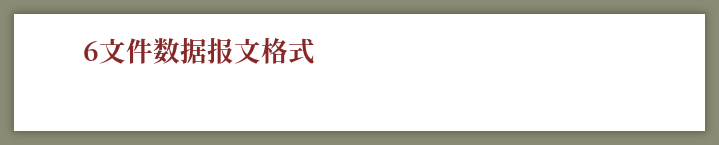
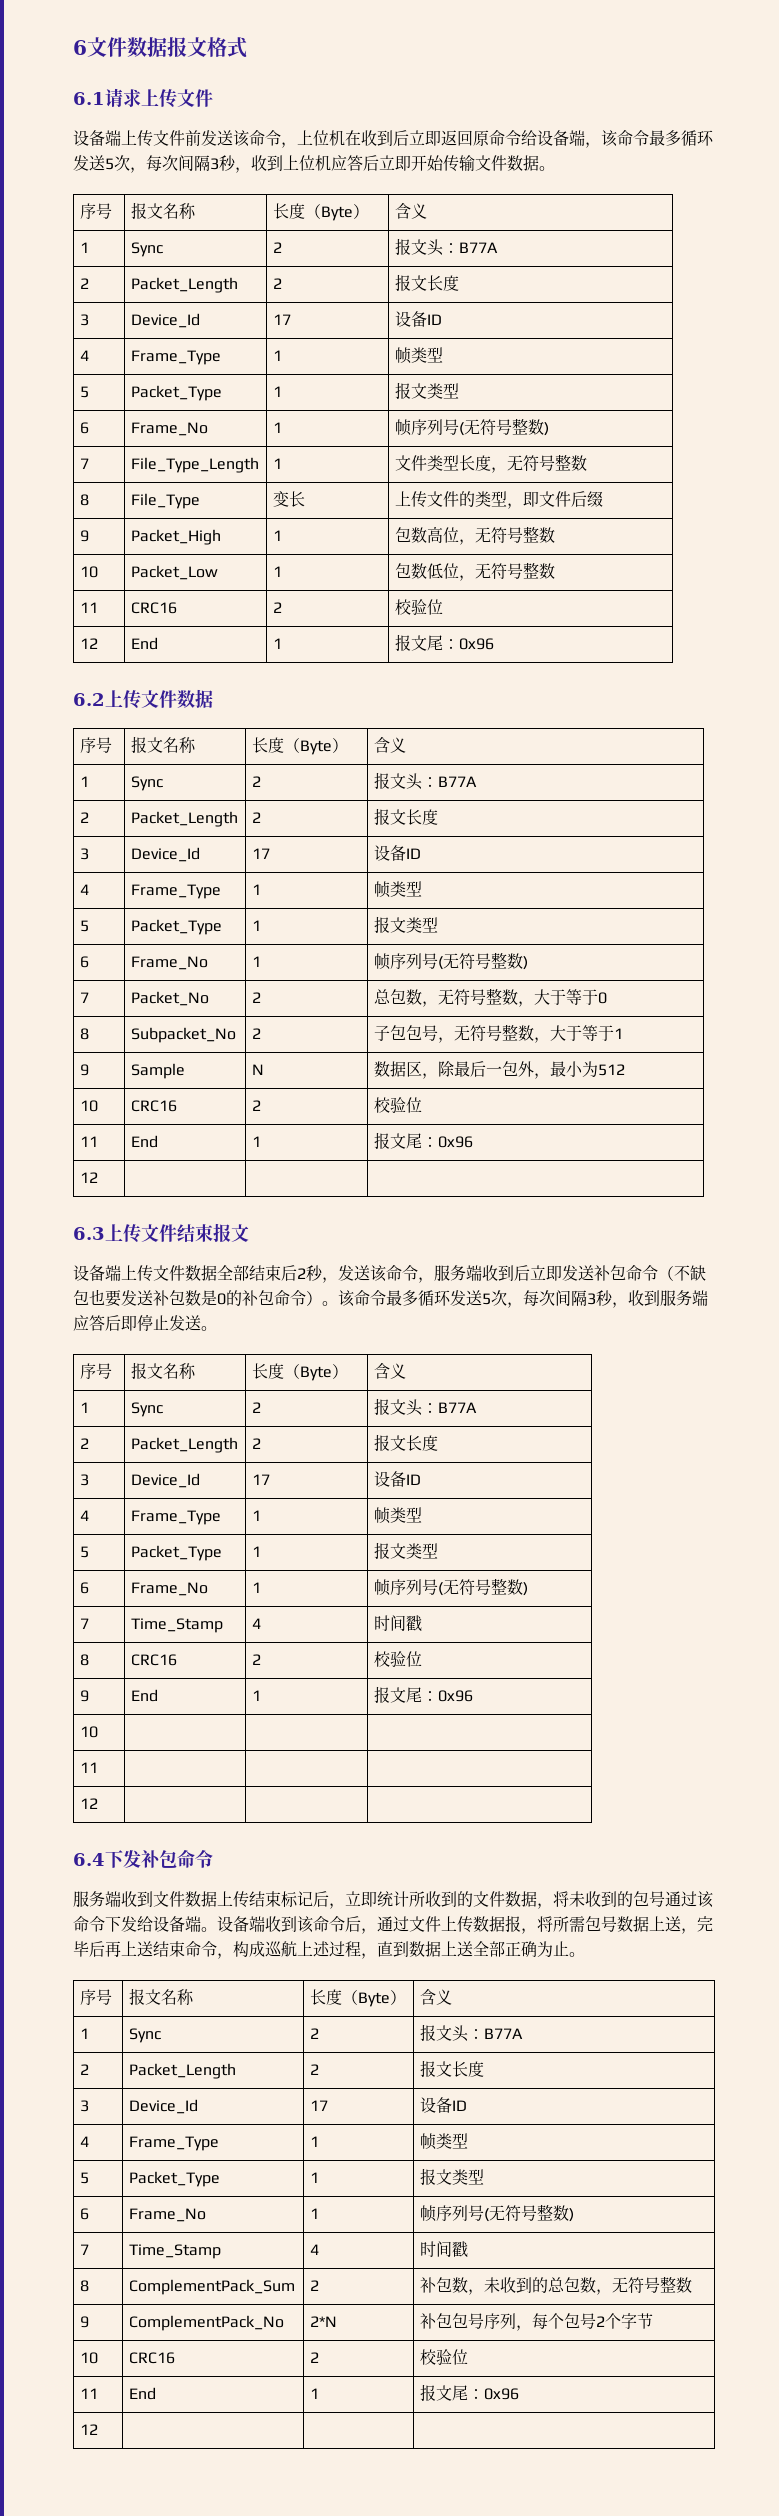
+ 6.1请求上传文件
+ 设备端上传文件前发送该命令，上位机在收到后立即返回原命令给设备端，该命令最多循环发送5次，每次间隔3秒，收到上位机应答后立即开始传输文件数据。
+ 序号 | 报文名称 | 长度（Byte） | 含义
+ 1 | Sync | 2 | 报文头：B77A
+ 2 | Packet_Length | 2 | 报文长度
+ 3 | Device_Id | 17 | 设备ID
+ 4 | Frame_Type | 1 | 帧类型
+ 5 | Packet_Type | 1 | 报文类型
+ 6 | Frame_No | 1 | 帧序列号(无符号整数)
+ 7 | File_Type_Length | 1 | 文件类型长度，无符号整数
+ 8 | File_Type | 变长 | 上传文件的类型，即文件后缀
+ 9 | Packet_High | 1 | 包数高位，无符号整数
+ 10 | Packet_Low | 1 | 包数低位，无符号整数
+ 11 | CRC16 | 2 | 校验位
+ 12 | End | 1 | 报文尾：0x96
+ 6.2上传文件数据
+ 序号 | 报文名称 | 长度（Byte） | 含义
+ 1 | Sync | 2 | 报文头：B77A
+ 2 | Packet_Length | 2 | 报文长度
+ 3 | Device_Id | 17 | 设备ID
+ 4 | Frame_Type | 1 | 帧类型
+ 5 | Packet_Type | 1 | 报文类型
+ 6 | Frame_No | 1 | 帧序列号(无符号整数)
+ 7 | Packet_No | 2 | 总包数，无符号整数，大于等于0
+ 8 | Subpacket_No | 2 | 子包包号，无符号整数，大于等于1
+ 9 | Sample | N | 数据区，除最后一包外，最小为512
+ 10 | CRC16 | 2 | 校验位
+ 11 | End | 1 | 报文尾：0x96
+ 12 | | |
+ 6.3上传文件结束报文
+ 设备端上传文件数据全部结束后2秒，发送该命令，服务端收到后立即发送补包命令（不缺包也要发送补包数是0的补包命令）。该命令最多循环发送5次，每次间隔3秒，收到服务端应答后即停止发送。
+ 序号 | 报文名称 | 长度（Byte） | 含义
+ 1 | Sync | 2 | 报文头：B77A
+ 2 | Packet_Length | 2 | 报文长度
+ 3 | Device_Id | 17 | 设备ID
+ 4 | Frame_Type | 1 | 帧类型
+ 5 | Packet_Type | 1 | 报文类型
+ 6 | Frame_No | 1 | 帧序列号(无符号整数)
+ 7 | Time_Stamp | 4 | 时间戳
+ 8 | CRC16 | 2 | 校验位
+ 9 | End | 1 | 报文尾：0x96
+ 10 | | |
+ 11 | | |
+ 12 | | |
+ 6.4下发补包命令
+ 服务端收到文件数据上传结束标记后，立即统计所收到的文件数据，将未收到的包号通过该命令下发给设备端。设备端收到该命令后，通过文件上传数据报，将所需包号数据上送，完毕后再上送结束命令，构成巡航上述过程，直到数据上送全部正确为止。
+ 序号 | 报文名称 | 长度（Byte） | 含义
+ 1 | Sync | 2 | 报文头：B77A
+ 2 | Packet_Length | 2 | 报文长度
+ 3 | Device_Id | 17 | 设备ID
+ 4 | Frame_Type | 1 | 帧类型
+ 5 | Packet_Type | 1 | 报文类型
+ 6 | Frame_No | 1 | 帧序列号(无符号整数)
+ 7 | Time_Stamp | 4 | 时间戳
+ 8 | ComplementPack_Sum | 2 | 补包数，未收到的总包数，无符号整数
+ 9 | ComplementPack_No | 2*N | 补包包号序列，每个包号2个字节
+ 10 | CRC16 | 2 | 校验位
+ 11 | End | 1 | 报文尾：0x96
+ 12 | | |

